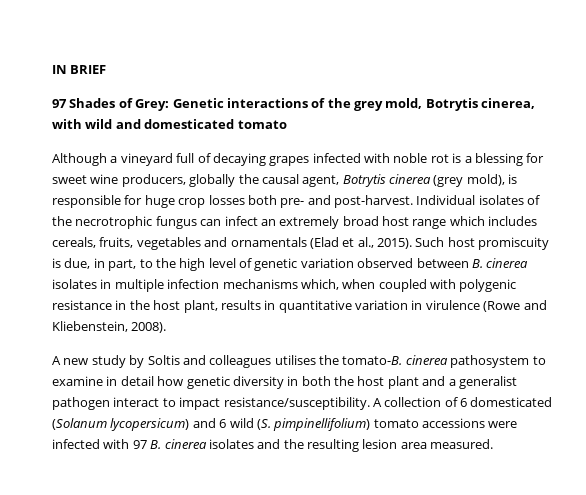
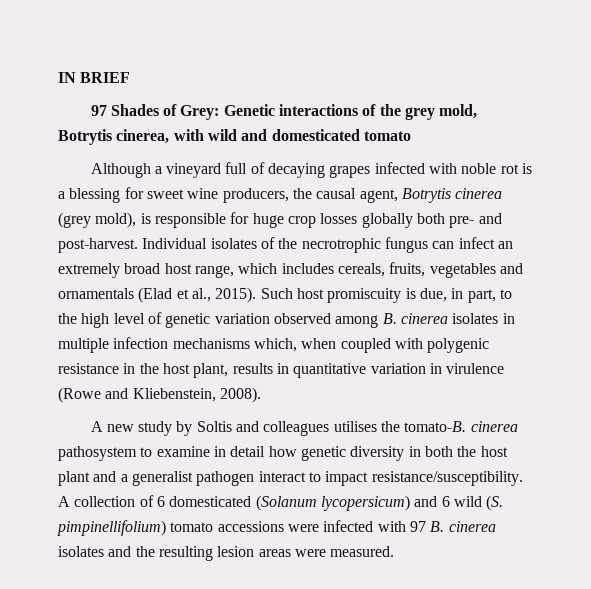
- Although a vineyard full of decaying grapes infected with noble rot is a blessing for sweet wine producers, globally the causal agent, Botrytis cinerea (grey mold), is responsible for huge crop losses both pre- and post-harvest.
+ Although a vineyard full of decaying grapes infected with noble rot is a blessing for sweet wine producers, the causal agent, Botrytis cinerea (grey mold), is responsible for huge crop losses globally both pre- and post-harvest.
- Individual isolates of the necrotrophic fungus can infect an extremely broad host range which includes cereals, fruits, vegetables and ornamentals (Elad et al., 2015).
+ Individual isolates of the necrotrophic fungus can infect an extremely broad host range, which includes cereals, fruits, vegetables and ornamentals (Elad et al., 2015).
- Such host promiscuity is due, in part, to the high level of genetic variation observed between B. cinerea isolates in multiple infection mechanisms which, when coupled with polygenic resistance in the host plant, results in quantitative variation in virulence (Rowe and Kliebenstein, 2008).
+ Such host promiscuity is due, in part, to the high level of genetic variation observed among B. cinerea isolates in multiple infection mechanisms which, when coupled with polygenic resistance in the host plant, results in quantitative variation in virulence (Rowe and Kliebenstein, 2008).
- A collection of 6 domesticated (Solanum lycopersicum) and 6 wild (S. pimpinellifolium) tomato accessions were infected with 97 B. cinerea isolates and the resulting lesion area measured.
+ A collection of 6 domesticated (Solanum lycopersicum) and 6 wild (S. pimpinellifolium) tomato accessions were infected with 97 B. cinerea isolates and the resulting lesion areas were measured.

